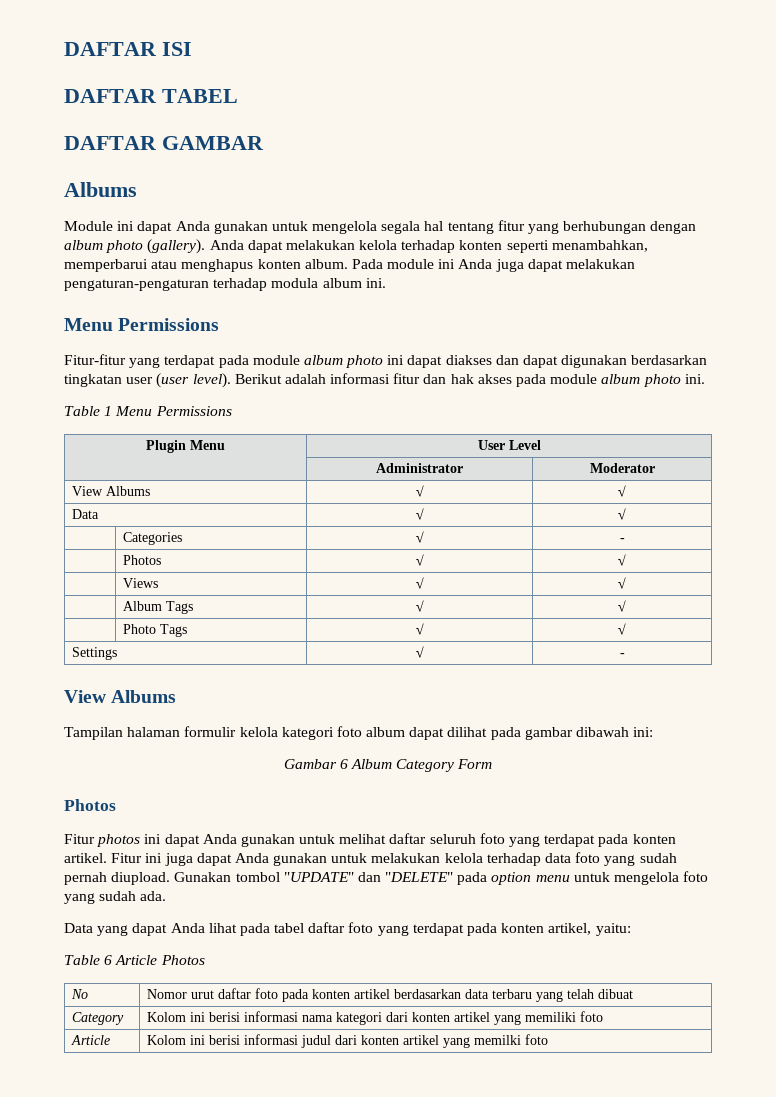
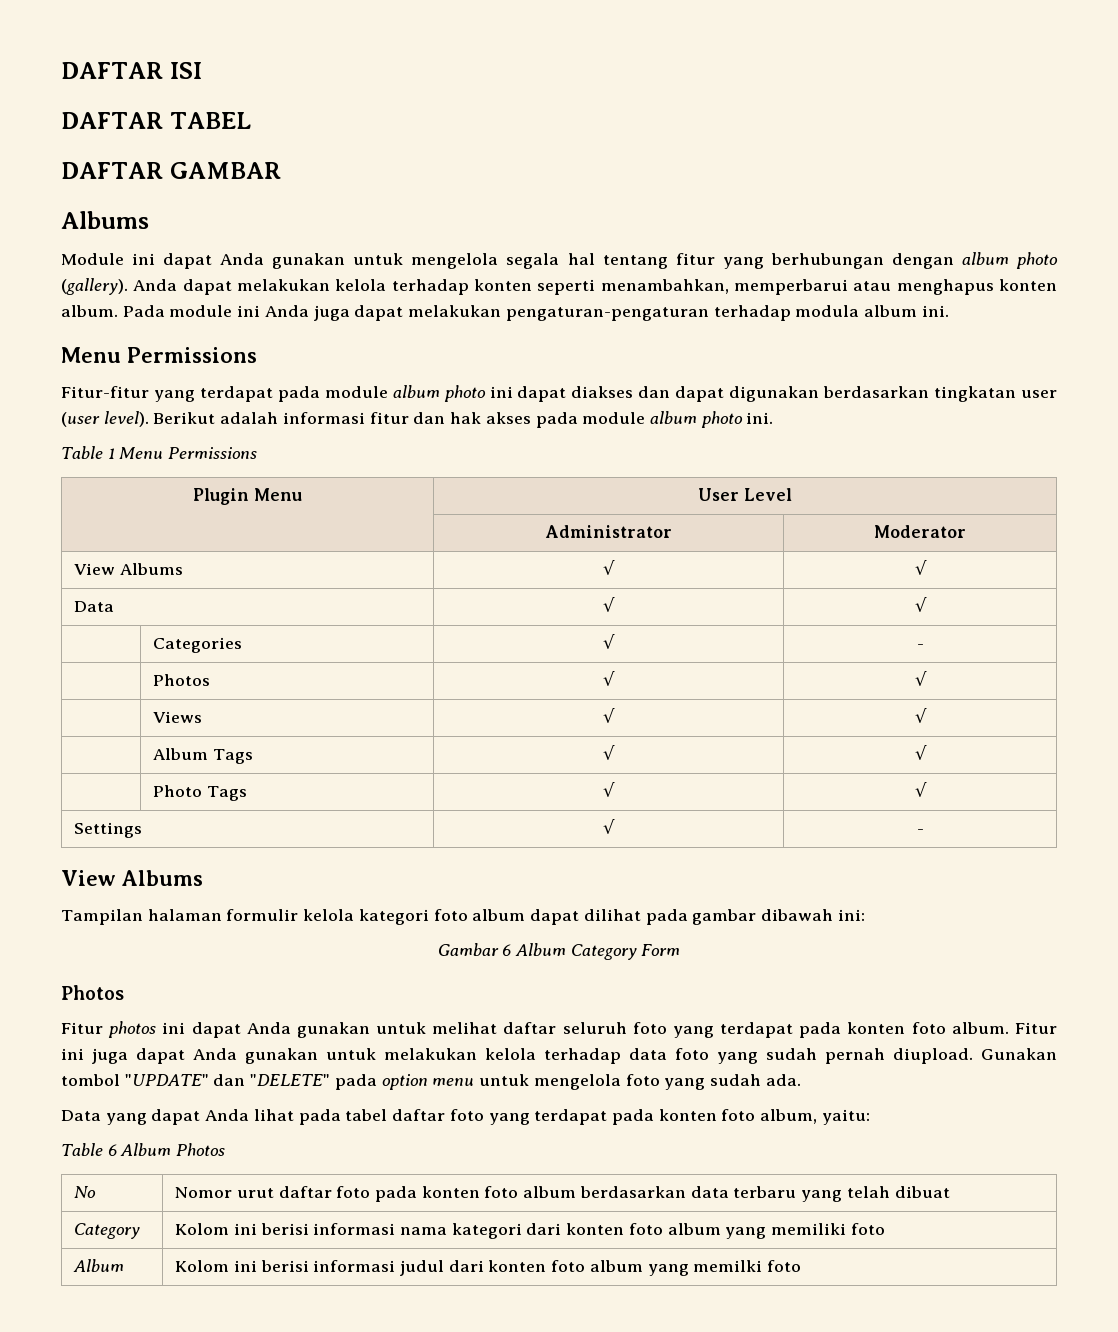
- Fitur photos ini dapat Anda gunakan untuk melihat daftar seluruh foto yang terdapat pada konten artikel.
+ Fitur photos ini dapat Anda gunakan untuk melihat daftar seluruh foto yang terdapat pada konten foto album.
- Data yang dapat Anda lihat pada tabel daftar foto yang terdapat pada konten artikel, yaitu:
+ Data yang dapat Anda lihat pada tabel daftar foto yang terdapat pada konten foto album, yaitu:
- Table 6 Article Photos
+ Table 6 Album Photos
- No | Nomor urut daftar foto pada konten artikel berdasarkan data terbaru yang telah dibuat
+ No | Nomor urut daftar foto pada konten foto album berdasarkan data terbaru yang telah dibuat
- Category | Kolom ini berisi informasi nama kategori dari konten artikel yang memiliki foto
+ Category | Kolom ini berisi informasi nama kategori dari konten foto album yang memiliki foto
- Article | Kolom ini berisi informasi judul dari konten artikel yang memilki foto
+ Album | Kolom ini berisi informasi judul dari konten foto album yang memilki foto

